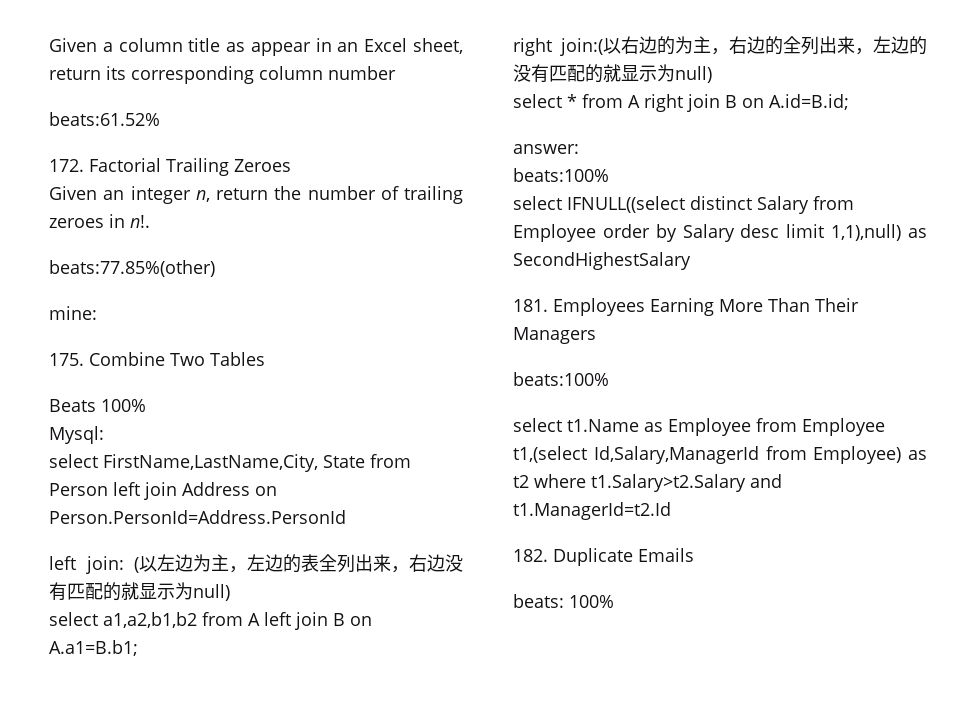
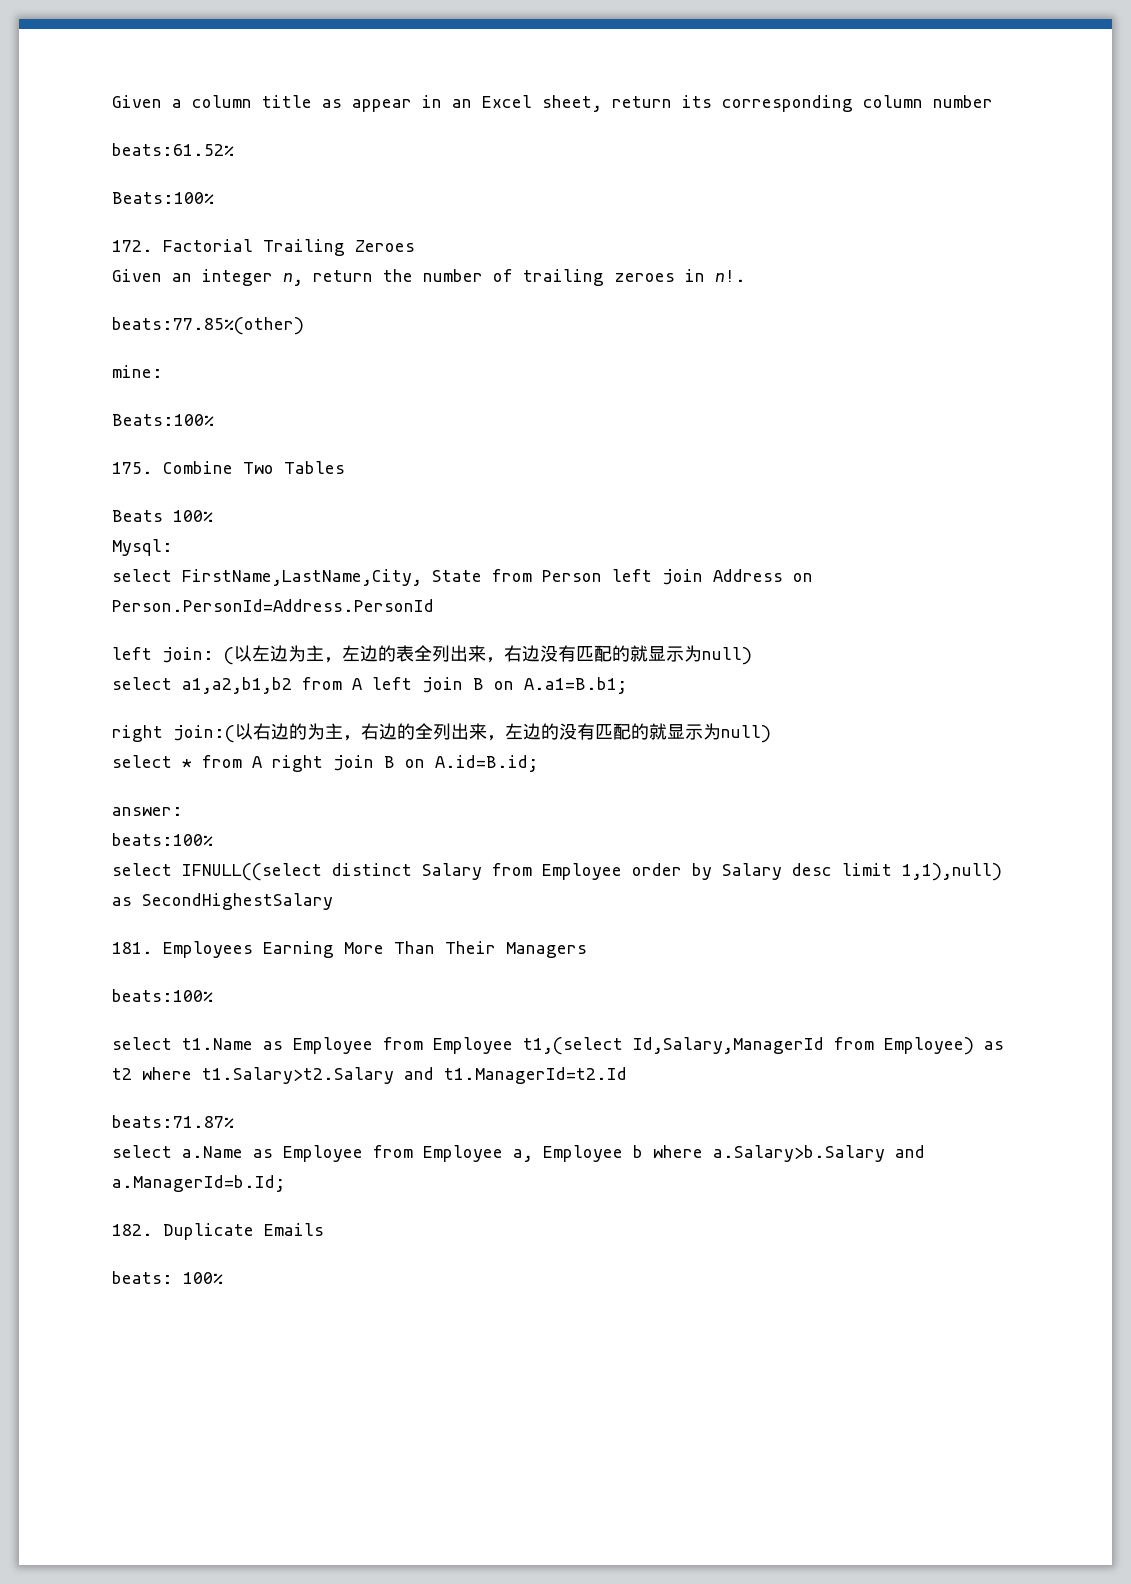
  beats:61.52%
+ Beats:100%
  mine:
+ Beats:100%
+ beats:71.87%
+ select a.Name as Employee from Employee a, Employee b where a.Salary>b.Salary and a.ManagerId=b.Id;

